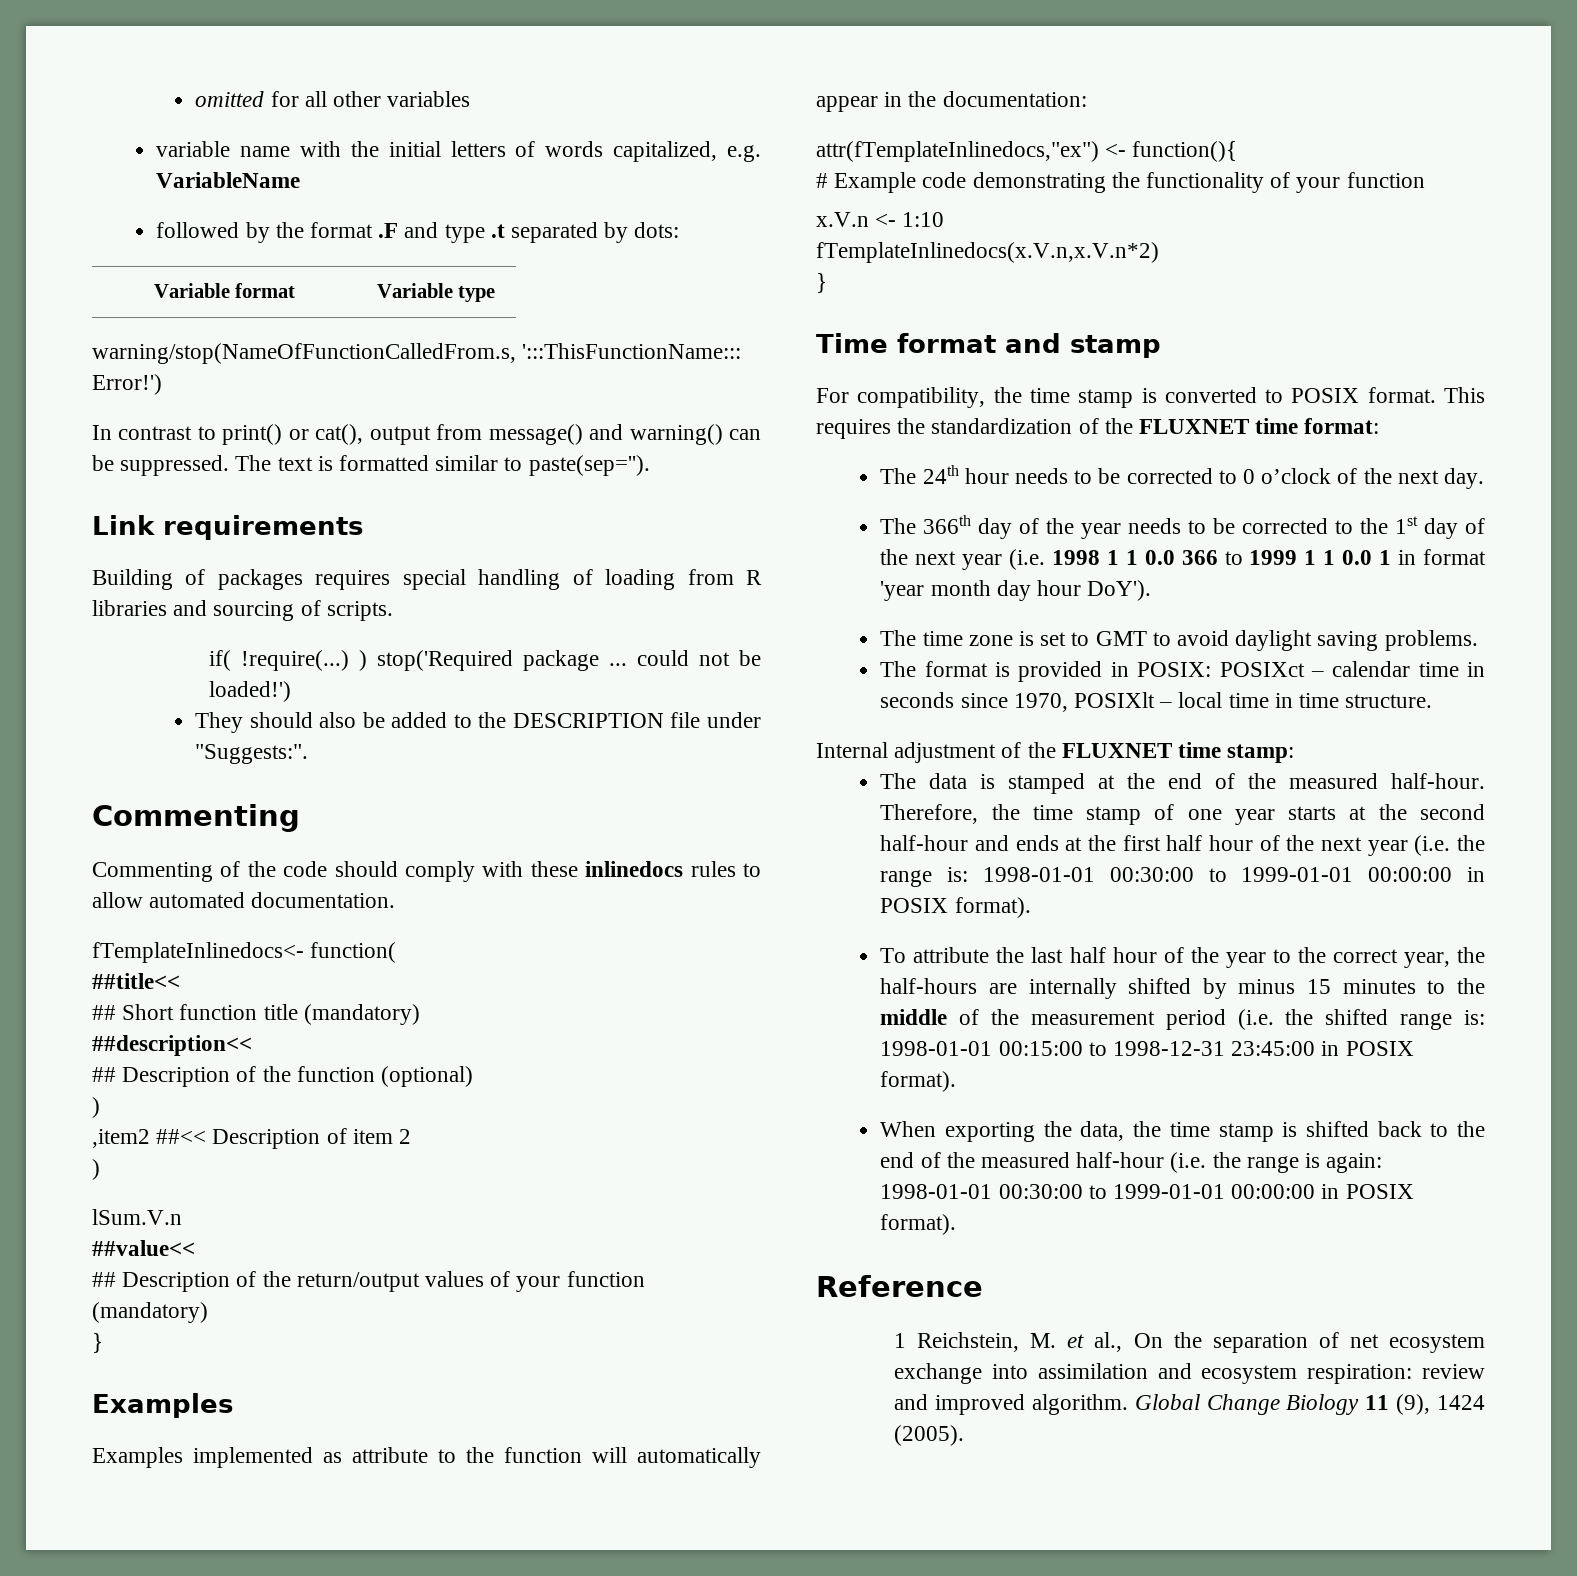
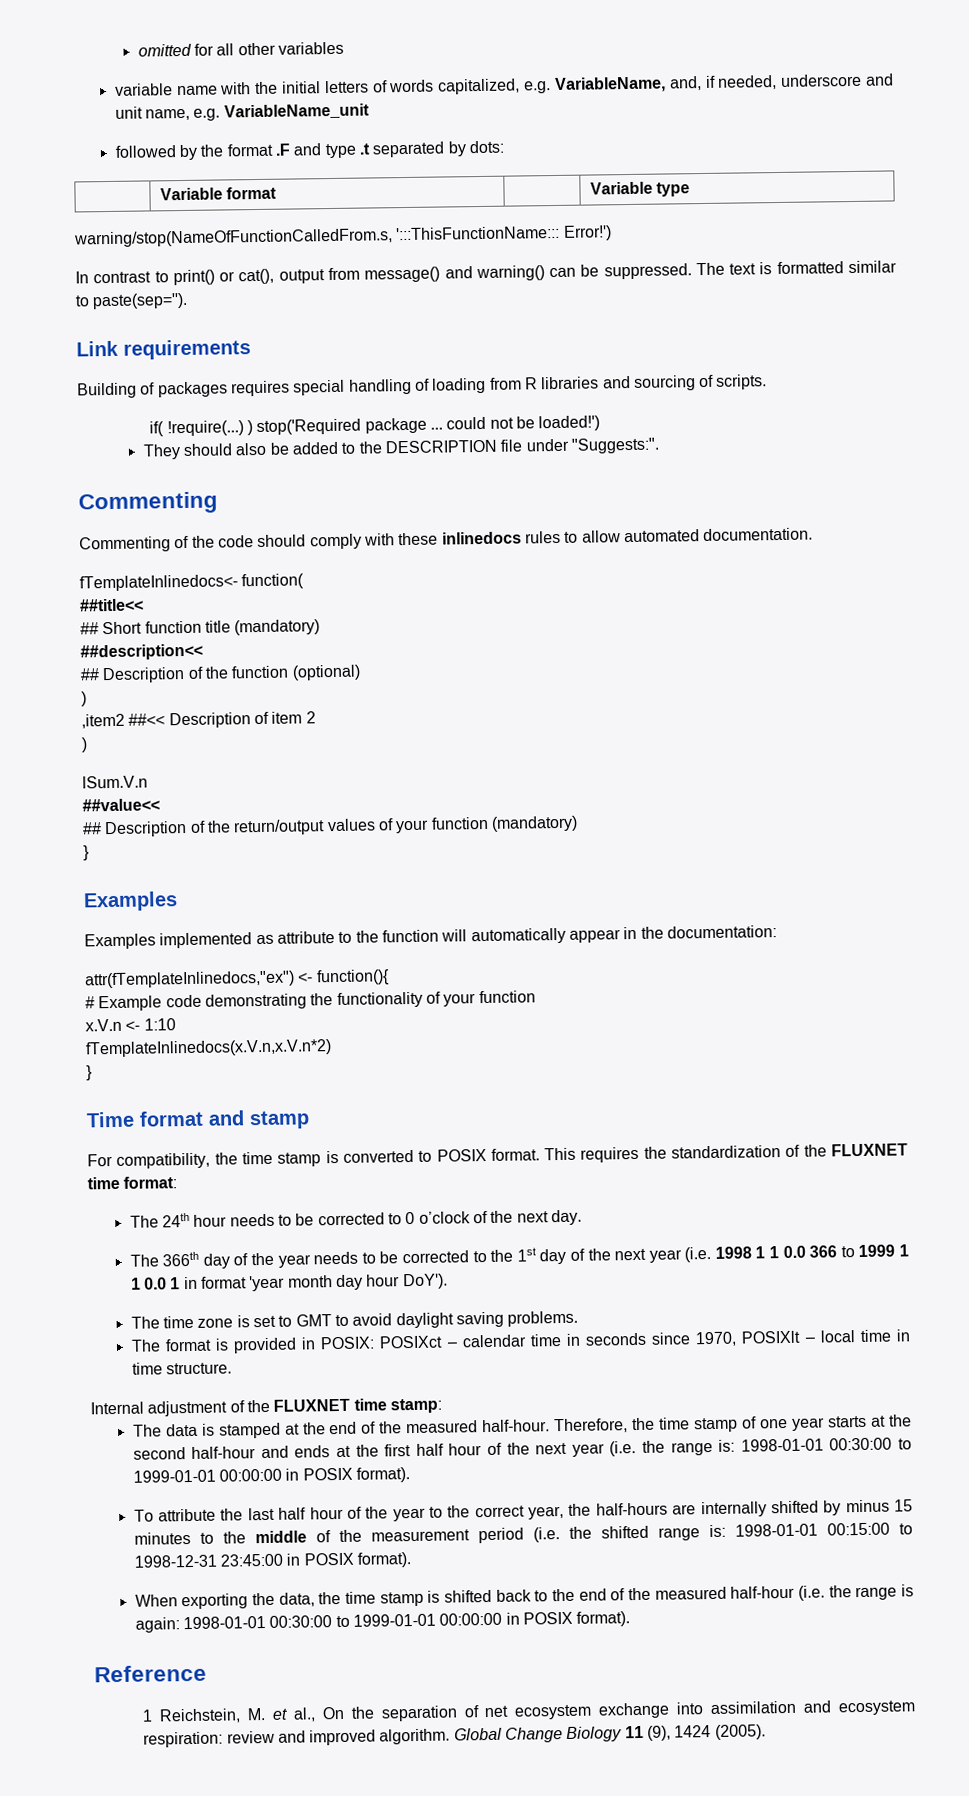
- variable name with the initial letters of words capitalized, e.g. VariableName
+ variable name with the initial letters of words capitalized, e.g. VariableName, and, if needed, underscore and unit name, e.g. VariableName_unit

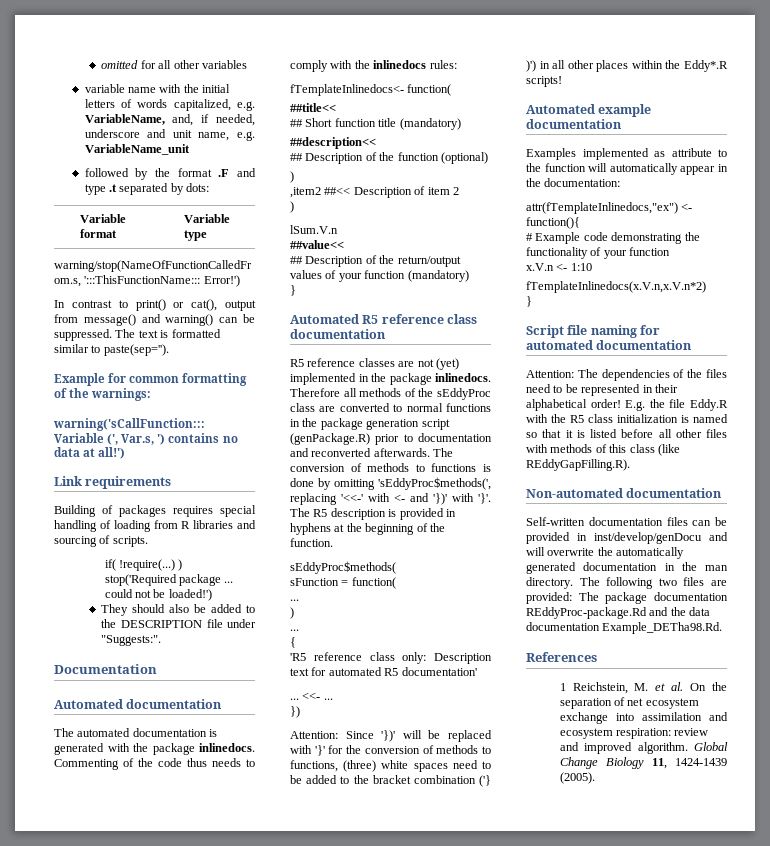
+ Example for common formatting of the warnings:
+ warning('sCallFunction::: Variable (', Var.s, ') contains no data at all!')
  They should also be added to the DESCRIPTION file under "Suggests:".
- Commenting
- Commenting of the code should comply with these inlinedocs rules to allow automated documentation.
+ Documentation
+ Automated documentation
+ The automated documentation is generated with the package inlinedocs. Commenting of the code thus needs to comply with the inlinedocs rules:
  ## Description of the return/output values of your function (mandatory)
  }
- Examples
+ Automated R5 reference class documentation
+ R5 reference classes are not (yet) implemented in the package inlinedocs. Therefore all methods of the sEddyProc class are converted to normal functions in the package generation script (genPackage.R) prior to documentation and reconverted afterwards. The conversion of methods to functions is done by omitting 'sEddyProc$methods(', replacing '<<-' with <- and '})' with '}'. The R5 description is provided in hyphens at the beginning of the function.
+ sEddyProc$methods(
+ sFunction = function(
+ ...
+ )
+ ...
+ {
+ 'R5 reference class only: Description text for automated R5 documentation'
+ ... <<- ...
+ })
+ Attention: Since '})' will be replaced with '}' for the conversion of methods to functions, (three) white spaces need to be added to the bracket combination ('} )') in all other places within the Eddy*.R scripts!
+ Automated example documentation
- Time format and stamp
- For compatibility, the time stamp is converted to POSIX format. This requires the standardization of the FLUXNET time format:
- The 24th hour needs to be corrected to 0 o’clock of the next day.
- The 366th day of the year needs to be corrected to the 1st day of the next year (i.e. 1998 1 1 0.0 366 to 1999 1 1 0.0 1 in format 'year month day hour DoY').
- The time zone is set to GMT to avoid daylight saving problems.
- The format is provided in POSIX: POSIXct – calendar time in seconds since 1970, POSIXlt – local time in time structure.
- Internal adjustment of the FLUXNET time stamp:
- The data is stamped at the end of the measured half-hour. Therefore, the time stamp of one year starts at the second half-hour and ends at the first half hour of the next year (i.e. the range is: 1998-01-01 00:30:00 to 1999-01-01 00:00:00 in POSIX format).
- To attribute the last half hour of the year to the correct year, the half-hours are internally shifted by minus 15 minutes to the middle of the measurement period (i.e. the shifted range is: 1998-01-01 00:15:00 to 1998-12-31 23:45:00 in POSIX format).
- When exporting the data, the time stamp is shifted back to the end of the measured half-hour (i.e. the range is again: 1998-01-01 00:30:00 to 1999-01-01 00:00:00 in POSIX format).
- Reference
+ Script file naming for automated documentation
+ Attention: The dependencies of the files need to be represented in their alphabetical order! E.g. the file Eddy.R with the R5 class initialization is named so that it is listed before all other files with methods of this class (like REddyGapFilling.R).
+ Non-automated documentation
+ Self-written documentation files can be provided in inst/develop/genDocu and will overwrite the automatically generated documentation in the man directory. The following two files are provided: The package documentation REddyProc-package.Rd and the data documentation Example_DETha98.Rd.
+ References
- 1 Reichstein, M. et al., On the separation of net ecosystem exchange into assimilation and ecosystem respiration: review and improved algorithm.
+ 1 Reichstein, M. et al. On the separation of net ecosystem exchange into assimilation and ecosystem respiration: review and improved algorithm.
- Global Change Biology 11 (9), 1424 (2005).
+ Global Change Biology 11, 1424-1439 (2005).

